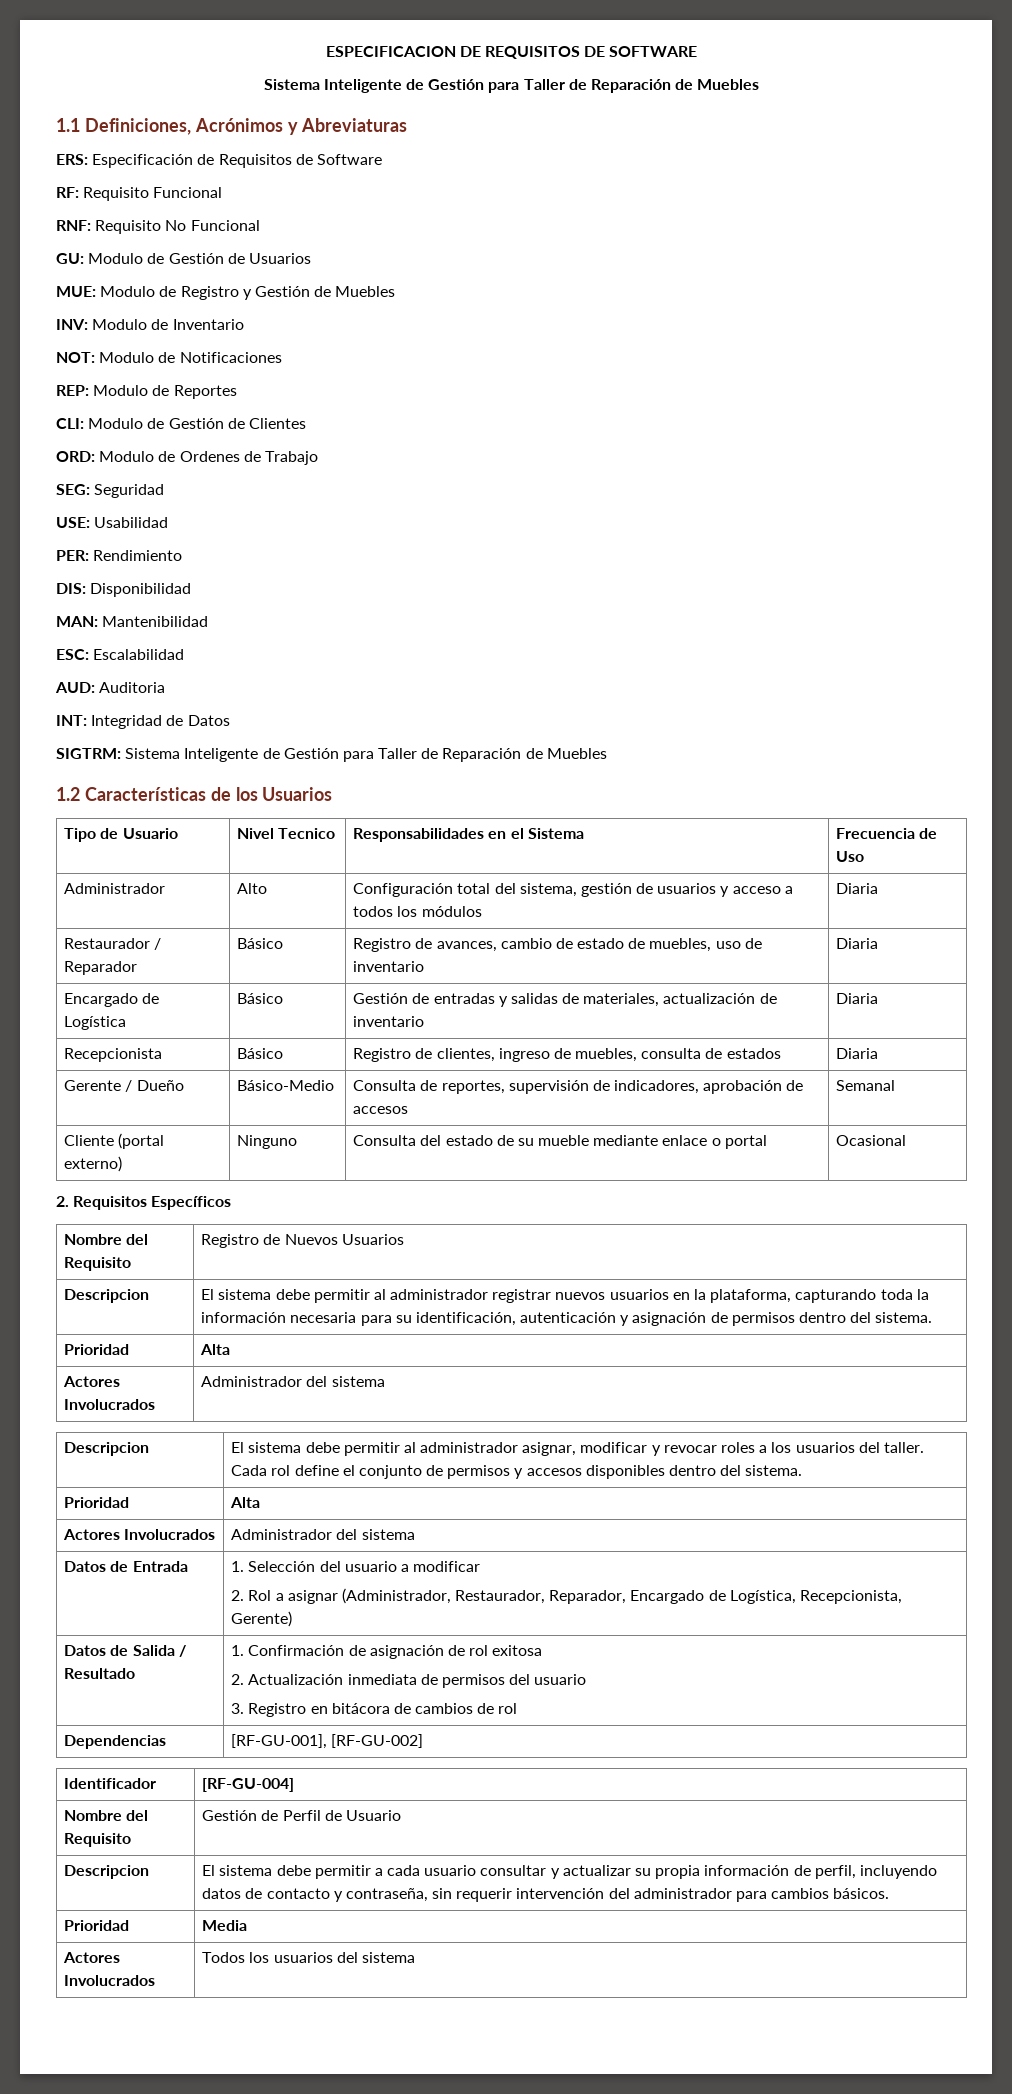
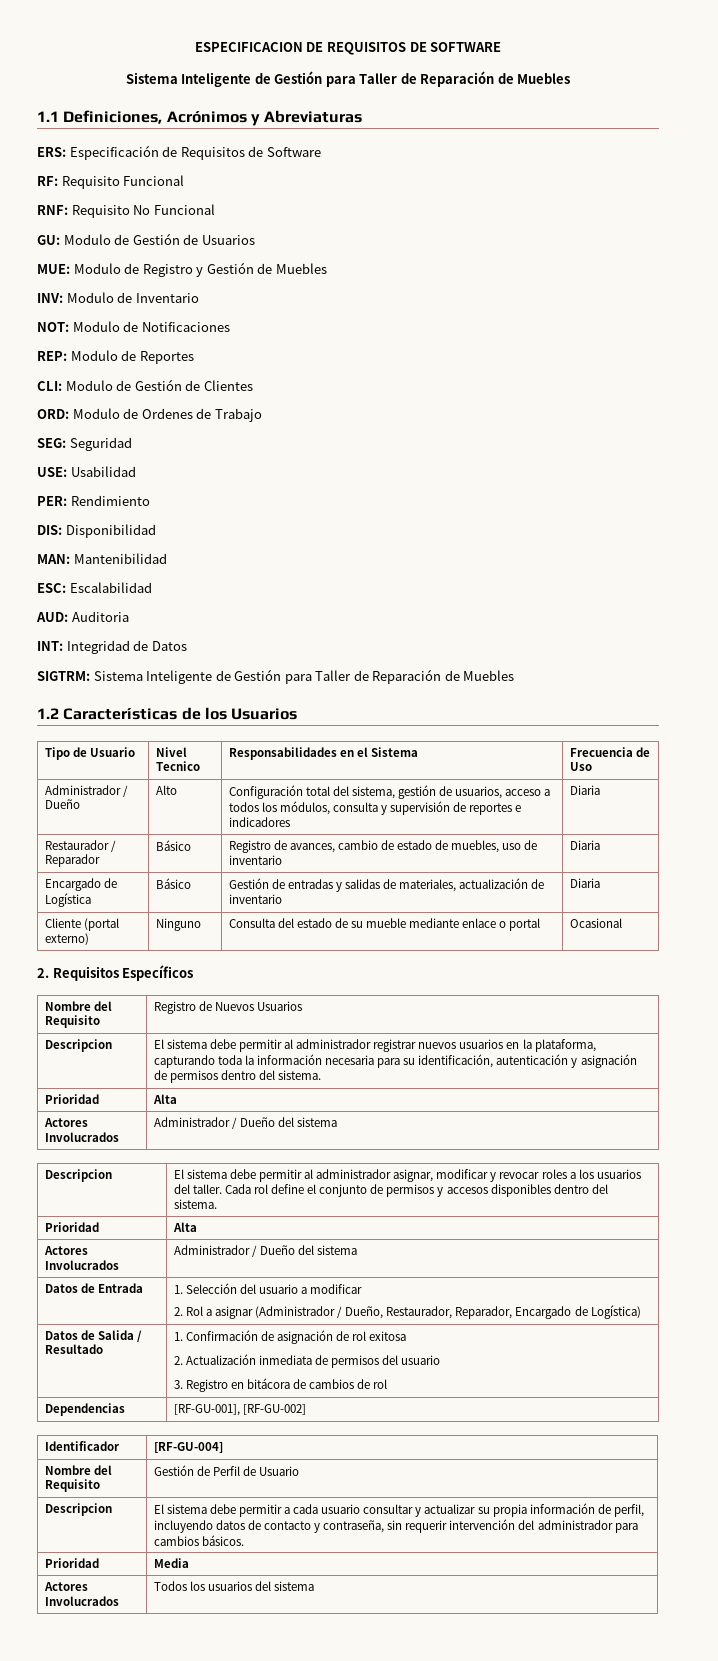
- Administrador | Alto | Configuración total del sistema, gestión de usuarios y acceso a todos los módulos | Diaria
+ Administrador / Dueño | Alto | Configuración total del sistema, gestión de usuarios, acceso a todos los módulos, consulta y supervisión de reportes e indicadores | Diaria
- Recepcionista | Básico | Registro de clientes, ingreso de muebles, consulta de estados | Diaria
- Gerente / Dueño | Básico-Medio | Consulta de reportes, supervisión de indicadores, aprobación de accesos | Semanal
  Descripcion | El sistema debe permitir al administrador registrar nuevos usuarios en la plataforma, capturando toda la información necesaria para su identificación, autenticación y asignación de permisos dentro del sistema.
  Prioridad | Alta
- Actores Involucrados | Administrador del sistema
+ Actores Involucrados | Administrador / Dueño del sistema
  Descripcion | El sistema debe permitir al administrador asignar, modificar y revocar roles a los usuarios del taller. Cada rol define el conjunto de permisos y accesos disponibles dentro del sistema.
  Prioridad | Alta
- Actores Involucrados | Administrador del sistema
+ Actores Involucrados | Administrador / Dueño del sistema
  Datos de Entrada | 1. Selección del usuario a modificar
- 2. Rol a asignar (Administrador, Restaurador, Reparador, Encargado de Logística, Recepcionista, Gerente)
+ 2. Rol a asignar (Administrador / Dueño, Restaurador, Reparador, Encargado de Logística)

